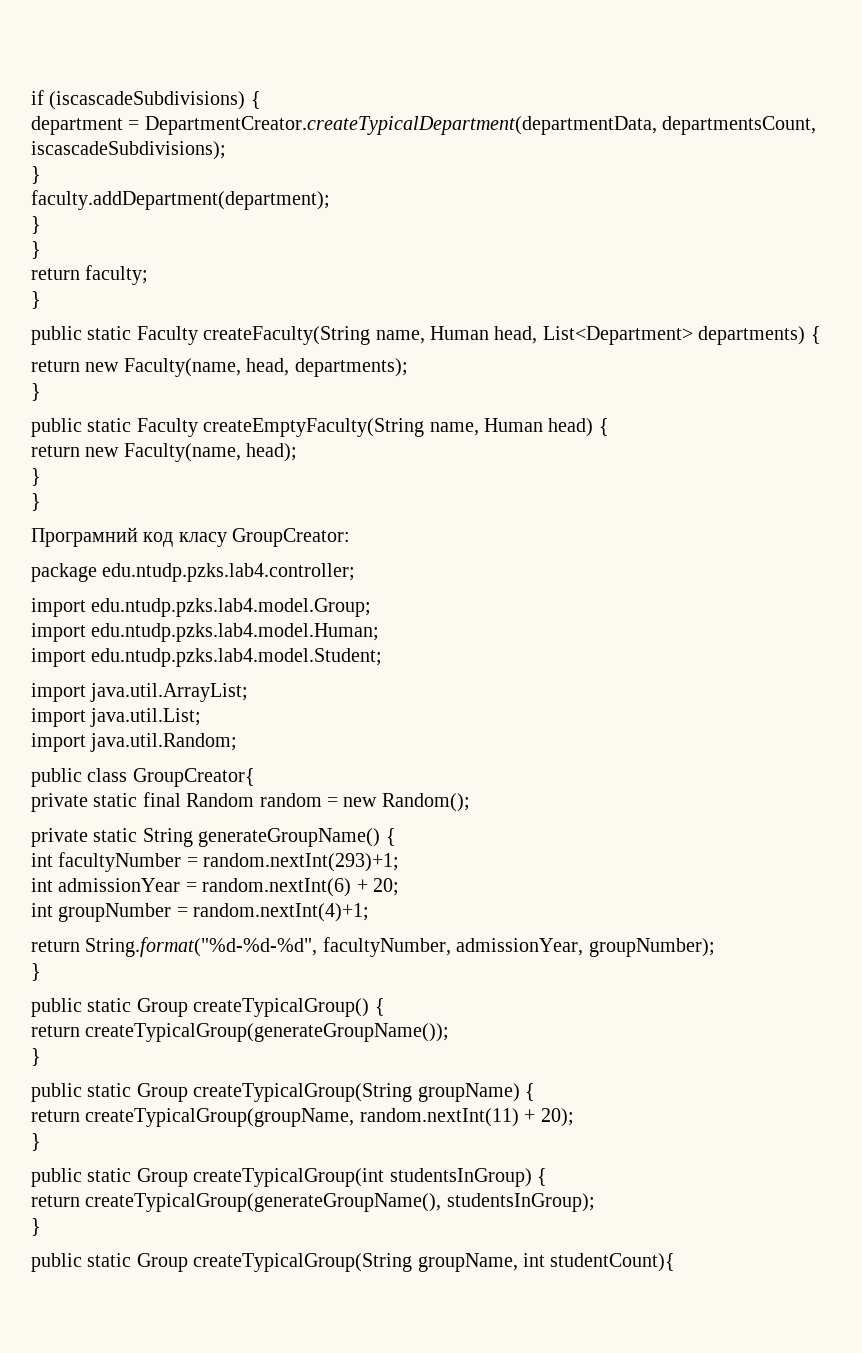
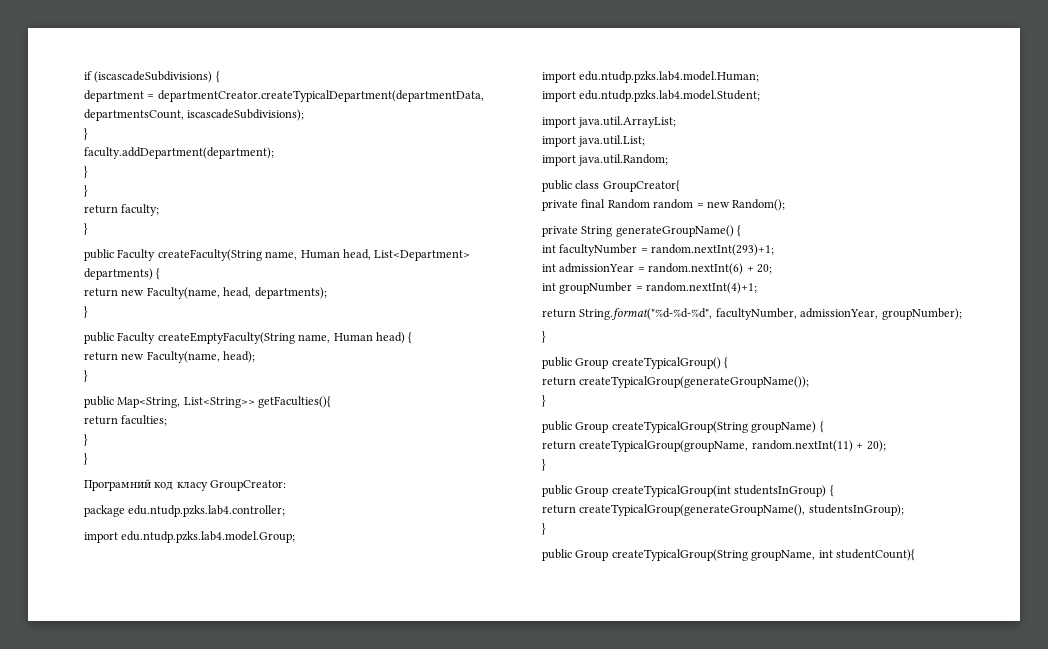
- department = DepartmentCreator.createTypicalDepartment(departmentData, departmentsCount, iscascadeSubdivisions);
+ department = departmentCreator.createTypicalDepartment(departmentData, departmentsCount, iscascadeSubdivisions);
- public static Faculty createFaculty(String name, Human head, List<Department> departments) {
+ public Faculty createFaculty(String name, Human head, List<Department> departments) {
- public static Faculty createEmptyFaculty(String name, Human head) {
+ public Faculty createEmptyFaculty(String name, Human head) {
+ public Map<String, List<String>> getFaculties(){
+ return faculties;
+ }
- private static final Random random = new Random();
+ private final Random random = new Random();
- private static String generateGroupName() {
+ private String generateGroupName() {
- public static Group createTypicalGroup() {
+ public Group createTypicalGroup() {
- public static Group createTypicalGroup(String groupName) {
+ public Group createTypicalGroup(String groupName) {
- public static Group createTypicalGroup(int studentsInGroup) {
+ public Group createTypicalGroup(int studentsInGroup) {
- public static Group createTypicalGroup(String groupName, int studentCount){
+ public Group createTypicalGroup(String groupName, int studentCount){

